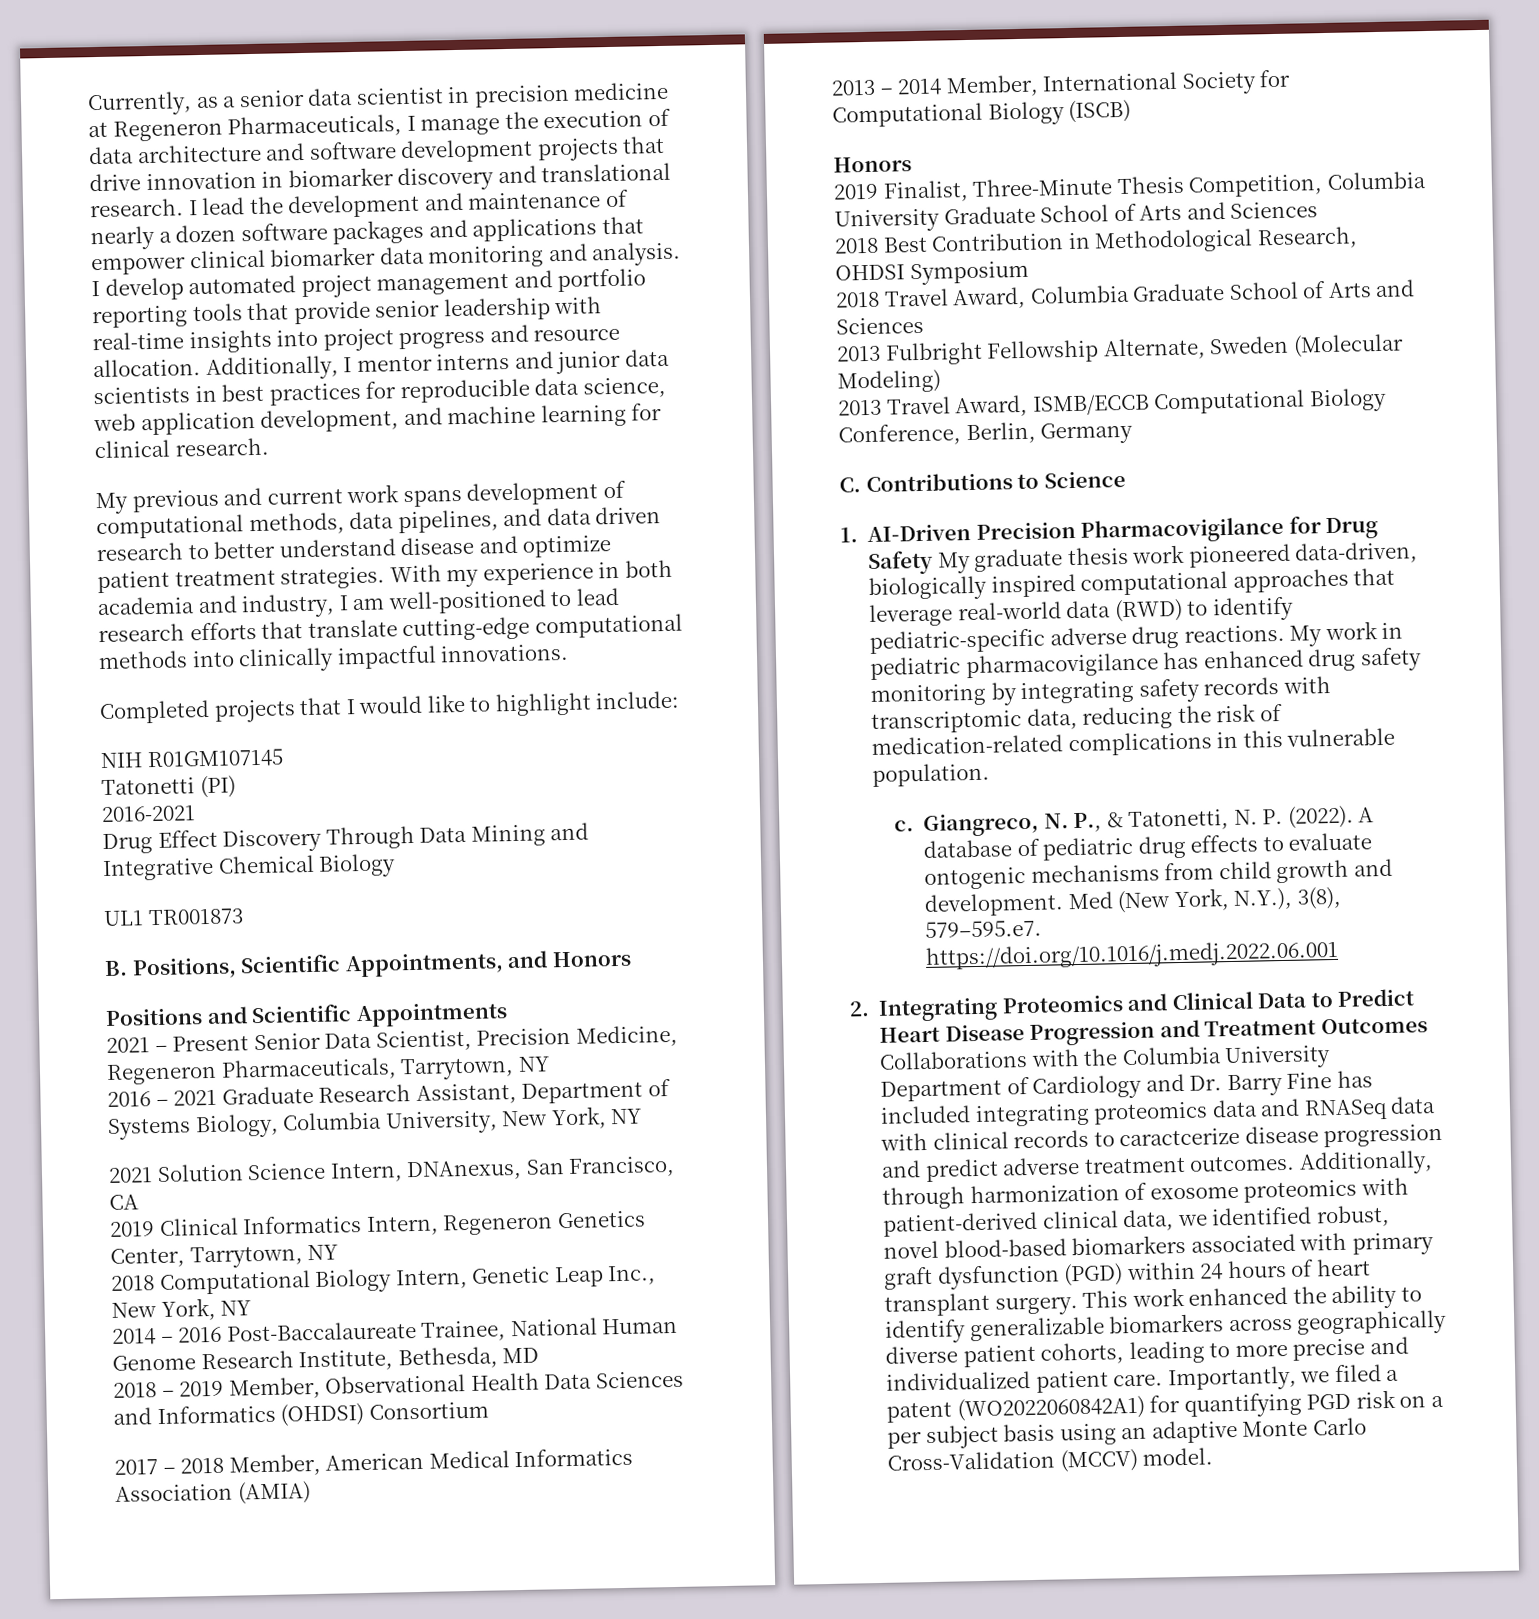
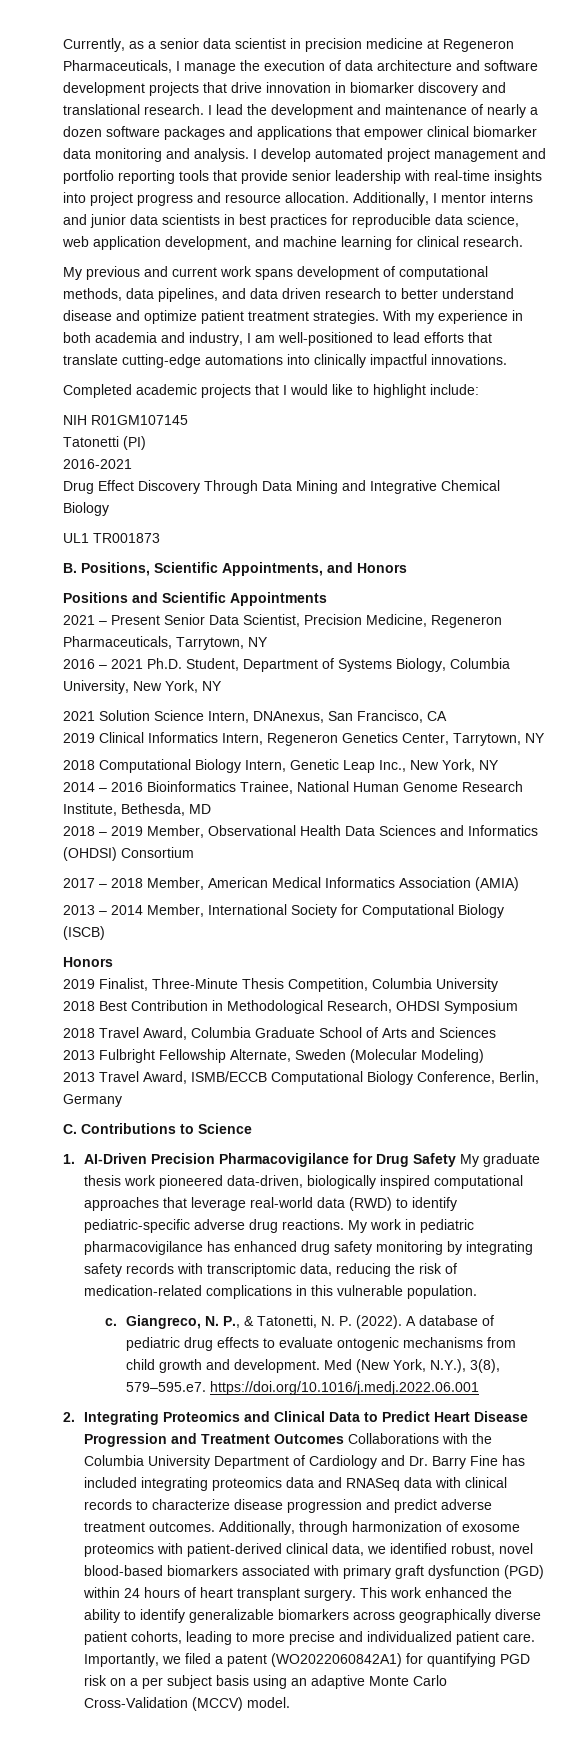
- With my experience in both academia and industry, I am well-positioned to lead research efforts that translate cutting-edge computational methods into clinically impactful innovations.
+ With my experience in both academia and industry, I am well-positioned to lead efforts that translate cutting-edge automations into clinically impactful innovations.
- Completed projects that I would like to highlight include:
+ Completed academic projects that I would like to highlight include:
- 2016 – 2021 Graduate Research Assistant, Department of Systems Biology, Columbia University, New York, NY
+ 2016 – 2021 Ph.D. Student, Department of Systems Biology, Columbia University, New York, NY
- 2014 – 2016 Post-Baccalaureate Trainee, National Human Genome Research Institute, Bethesda, MD
+ 2014 – 2016 Bioinformatics Trainee, National Human Genome Research Institute, Bethesda, MD
- 2019 Finalist, Three-Minute Thesis Competition, Columbia University Graduate School of Arts and Sciences
+ 2019 Finalist, Three-Minute Thesis Competition, Columbia University
- 2. Integrating Proteomics and Clinical Data to Predict Heart Disease Progression and Treatment Outcomes Collaborations with the Columbia University Department of Cardiology and Dr. Barry Fine has included integrating proteomics data and RNASeq data with clinical records to caractcerize disease progression and predict adverse treatment outcomes.
+ 2. Integrating Proteomics and Clinical Data to Predict Heart Disease Progression and Treatment Outcomes Collaborations with the Columbia University Department of Cardiology and Dr. Barry Fine has included integrating proteomics data and RNASeq data with clinical records to characterize disease progression and predict adverse treatment outcomes.

